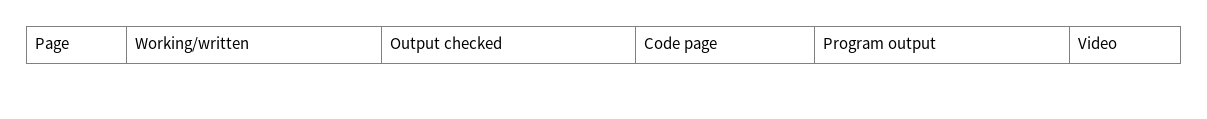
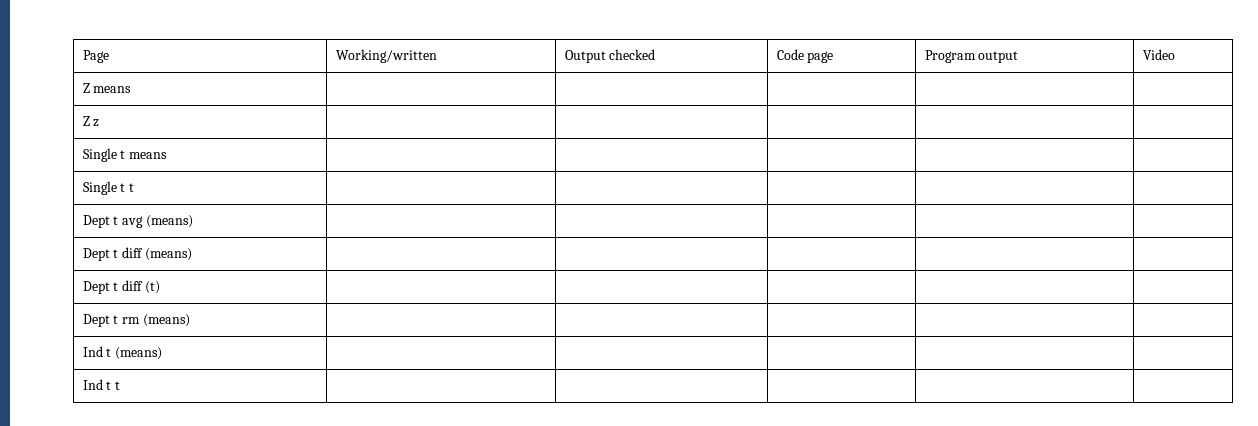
+ Z means | | | | |
+ Z z | | | | |
+ Single t means | | | | |
+ Single t t | | | | |
+ Dept t avg (means) | | | | |
+ Dept t diff (means) | | | | |
+ Dept t diff (t) | | | | |
+ Dept t rm (means) | | | | |
+ Ind t (means) | | | | |
+ Ind t t | | | | |

